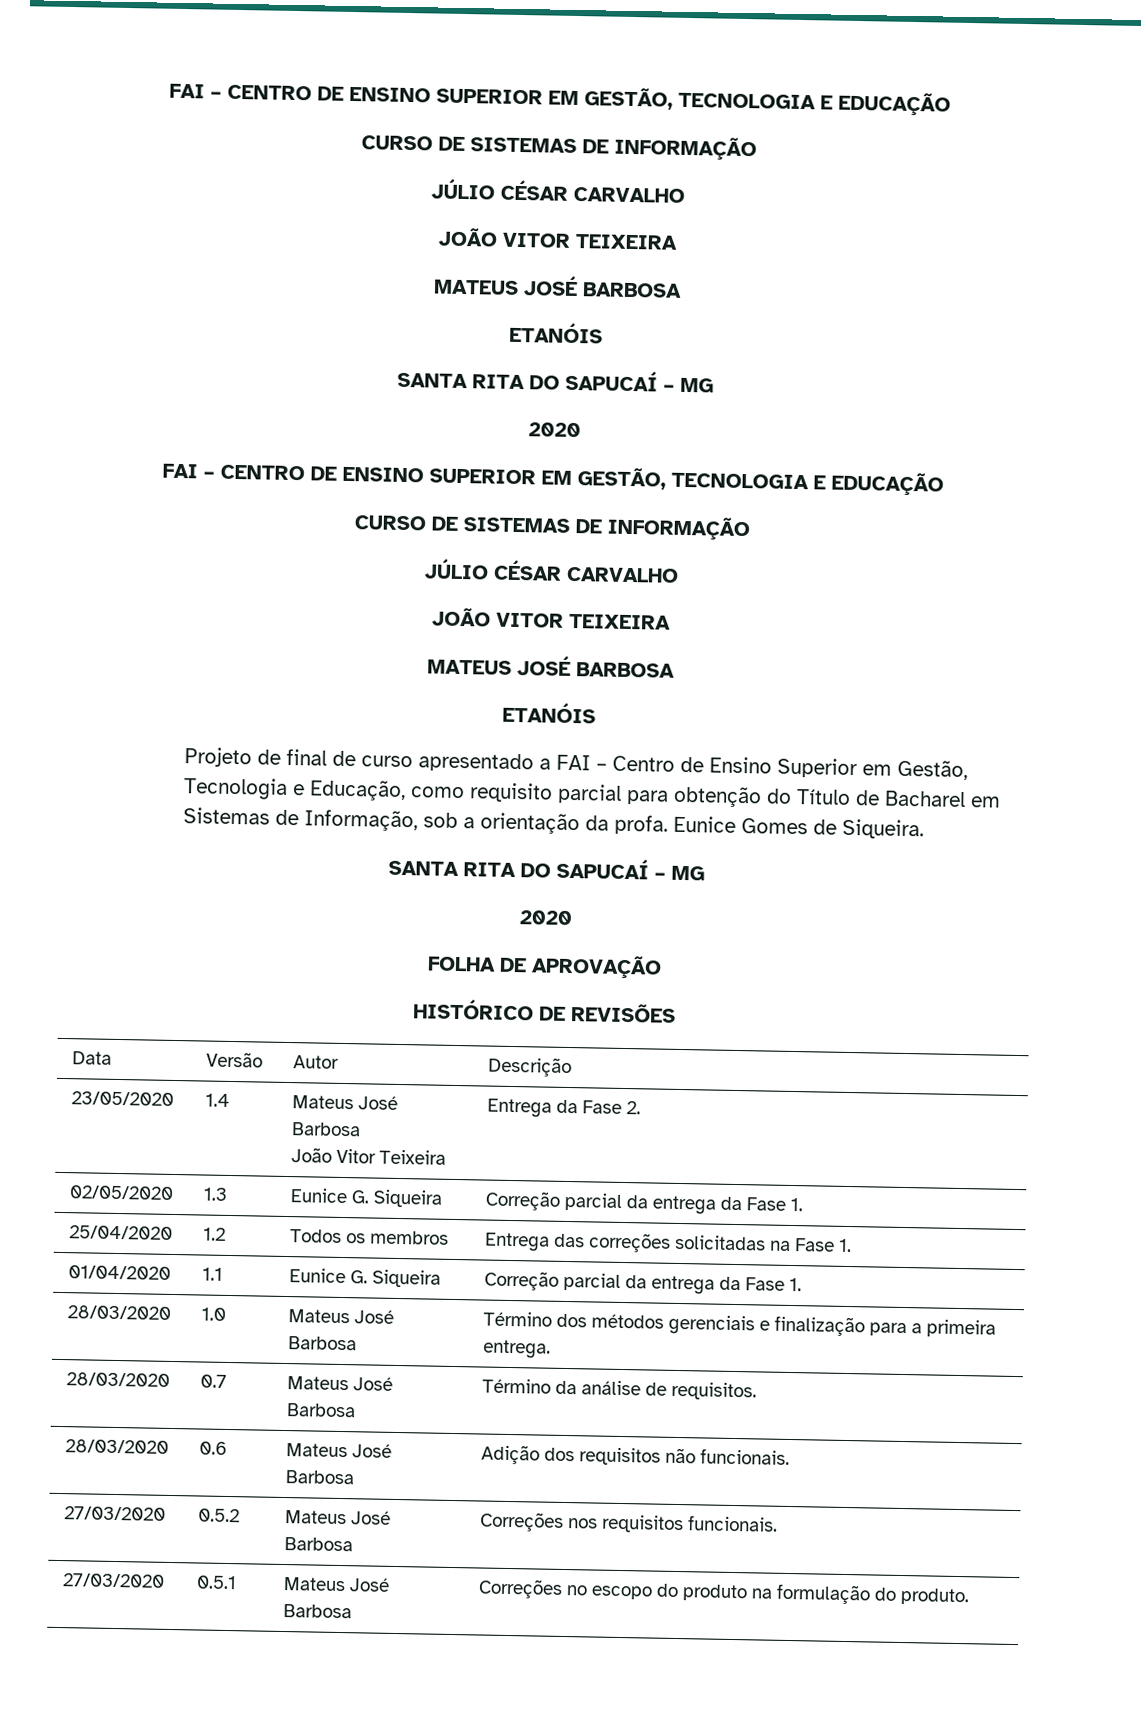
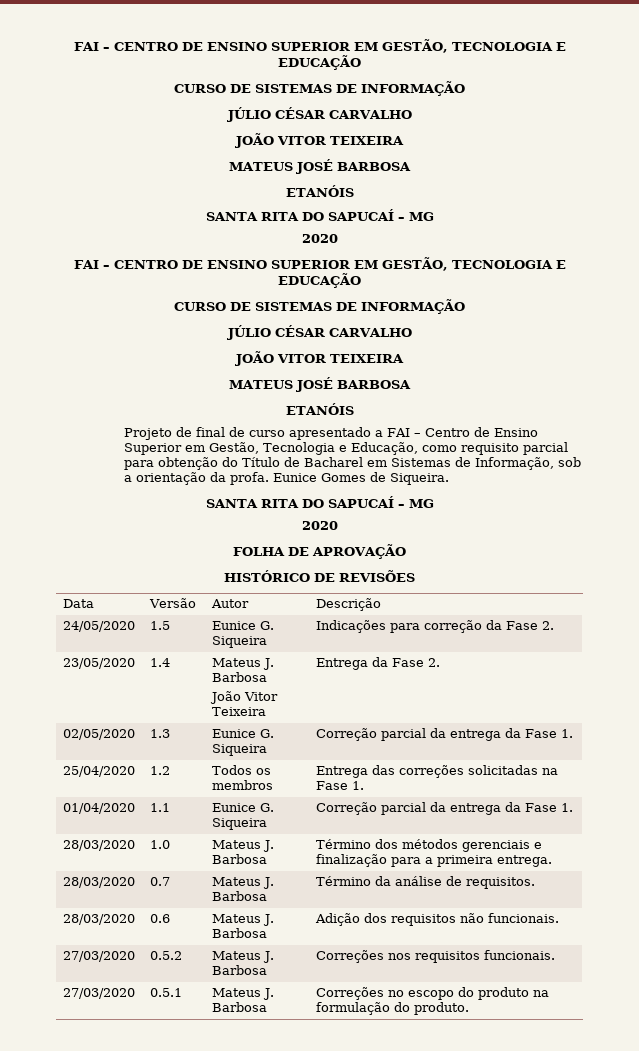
+ 24/05/2020 | 1.5 | Eunice G. Siqueira | Indicações para correção da Fase 2.
- 23/05/2020 | 1.4 | Mateus José Barbosa
+ 23/05/2020 | 1.4 | Mateus J. Barbosa
- 28/03/2020 | 1.0 | Mateus José Barbosa | Término dos métodos gerenciais e finalização para a primeira entrega.
+ 28/03/2020 | 1.0 | Mateus J. Barbosa | Término dos métodos gerenciais e finalização para a primeira entrega.
- 28/03/2020 | 0.7 | Mateus José Barbosa | Término da análise de requisitos.
+ 28/03/2020 | 0.7 | Mateus J. Barbosa | Término da análise de requisitos.
- 28/03/2020 | 0.6 | Mateus José Barbosa | Adição dos requisitos não funcionais.
+ 28/03/2020 | 0.6 | Mateus J. Barbosa | Adição dos requisitos não funcionais.
- 27/03/2020 | 0.5.2 | Mateus José Barbosa | Correções nos requisitos funcionais.
+ 27/03/2020 | 0.5.2 | Mateus J. Barbosa | Correções nos requisitos funcionais.
- 27/03/2020 | 0.5.1 | Mateus José Barbosa | Correções no escopo do produto na formulação do produto.
+ 27/03/2020 | 0.5.1 | Mateus J. Barbosa | Correções no escopo do produto na formulação do produto.

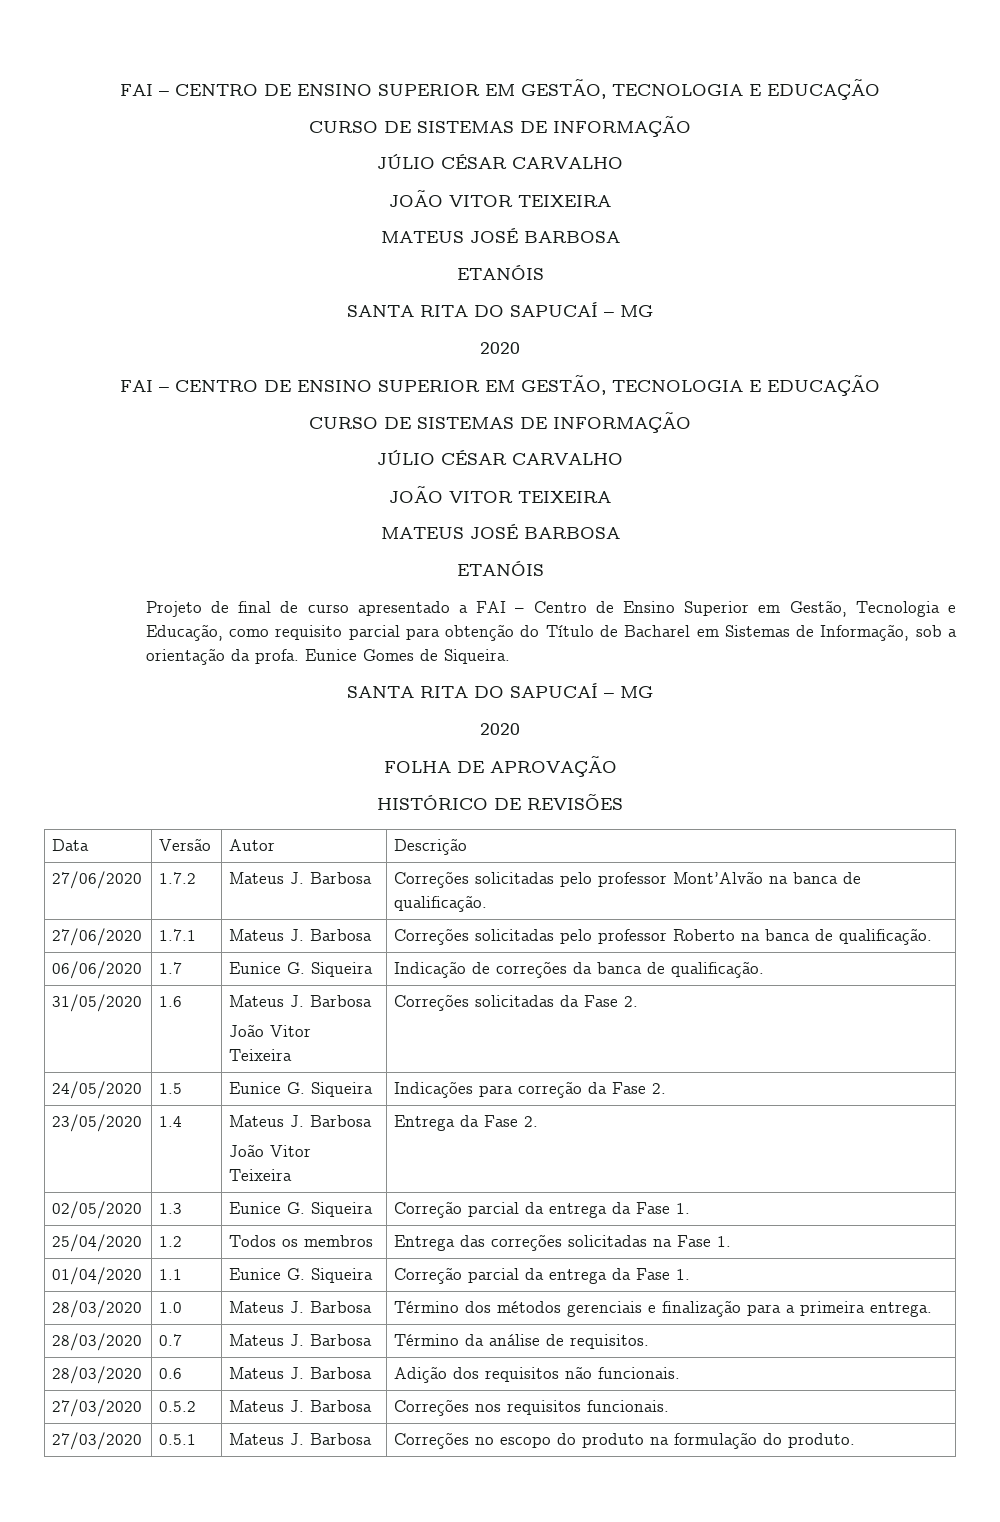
+ 27/06/2020 | 1.7.2 | Mateus J. Barbosa | Correções solicitadas pelo professor Mont’Alvão na banca de qualificação.
+ 27/06/2020 | 1.7.1 | Mateus J. Barbosa | Correções solicitadas pelo professor Roberto na banca de qualificação.
+ 06/06/2020 | 1.7 | Eunice G. Siqueira | Indicação de correções da banca de qualificação.
+ 31/05/2020 | 1.6 | Mateus J. Barbosa
+ João Vitor Teixeira | Correções solicitadas da Fase 2.

